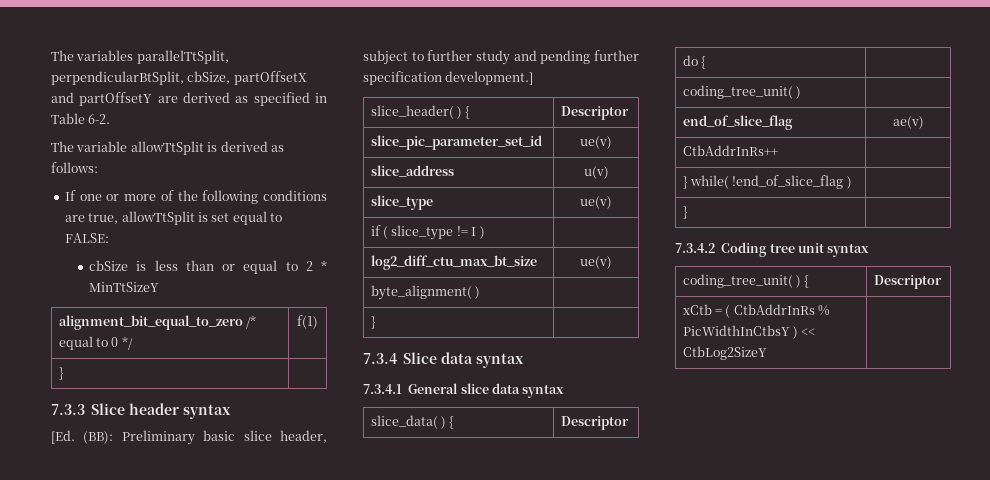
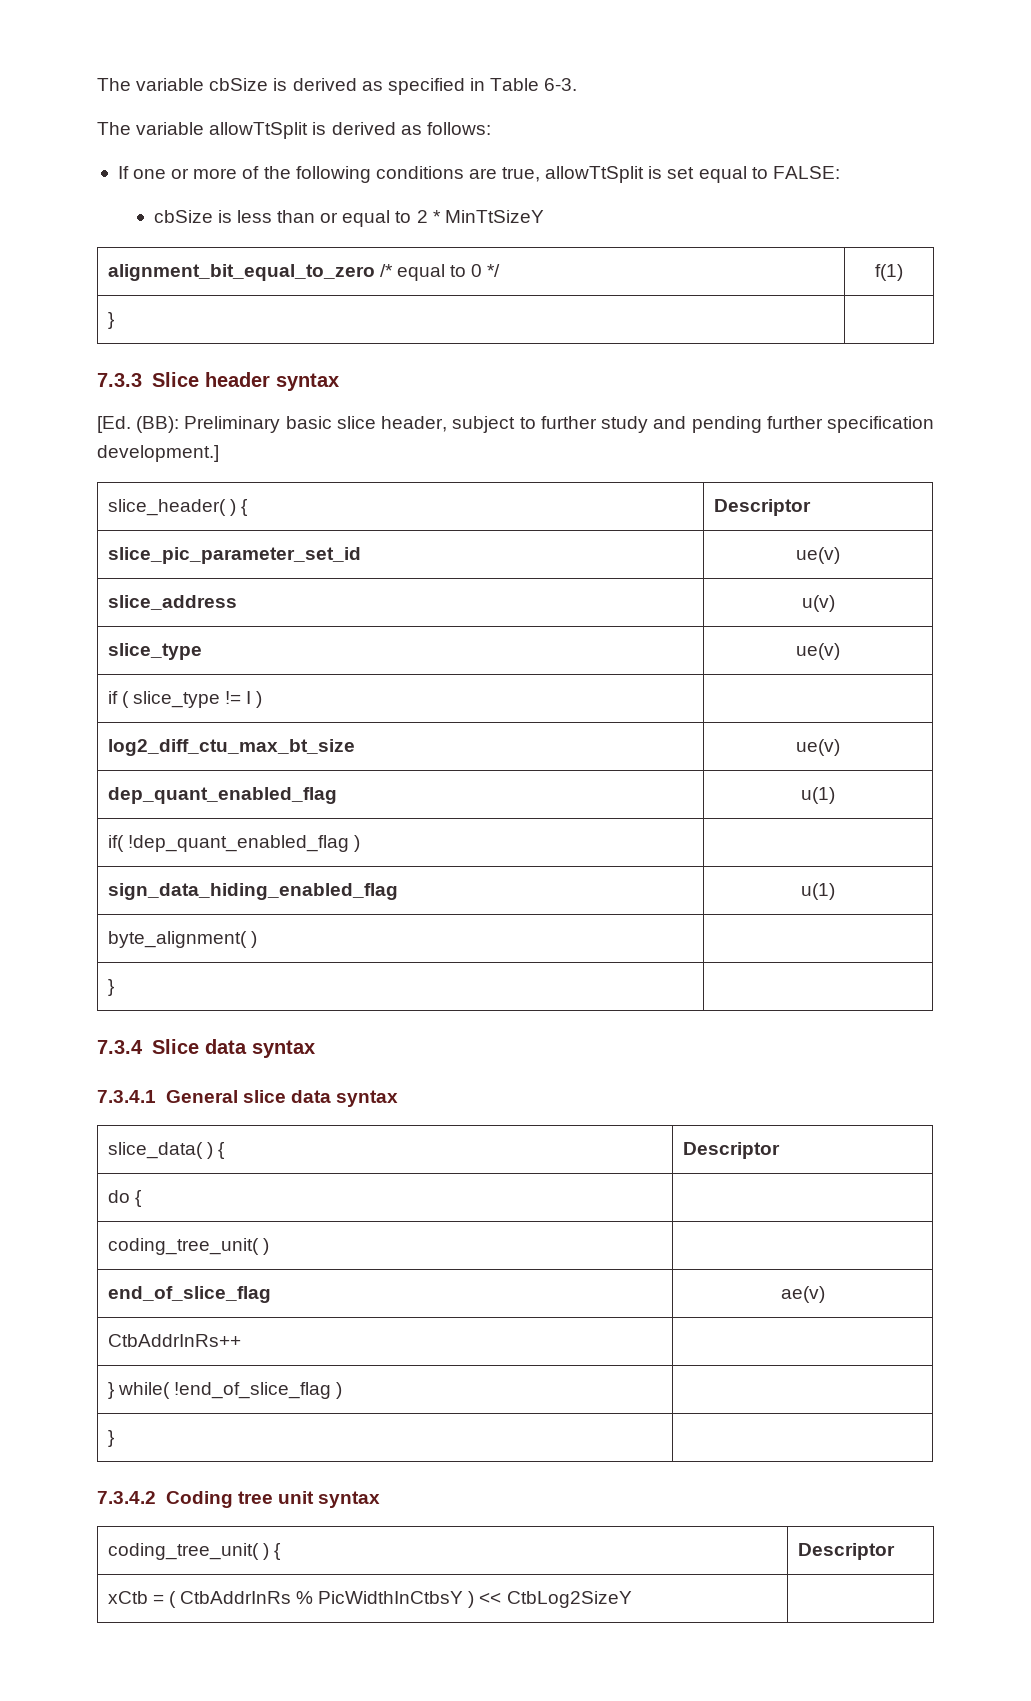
- The variables parallelTtSplit, perpendicularBtSplit, cbSize, partOffsetX and partOffsetY are derived as specified in Table 6-2.
+ The variable cbSize is derived as specified in Table 6-3.
+ dep_quant_enabled_flag | u(1)
+ if( !dep_quant_enabled_flag ) |
+ sign_data_hiding_enabled_flag | u(1)

